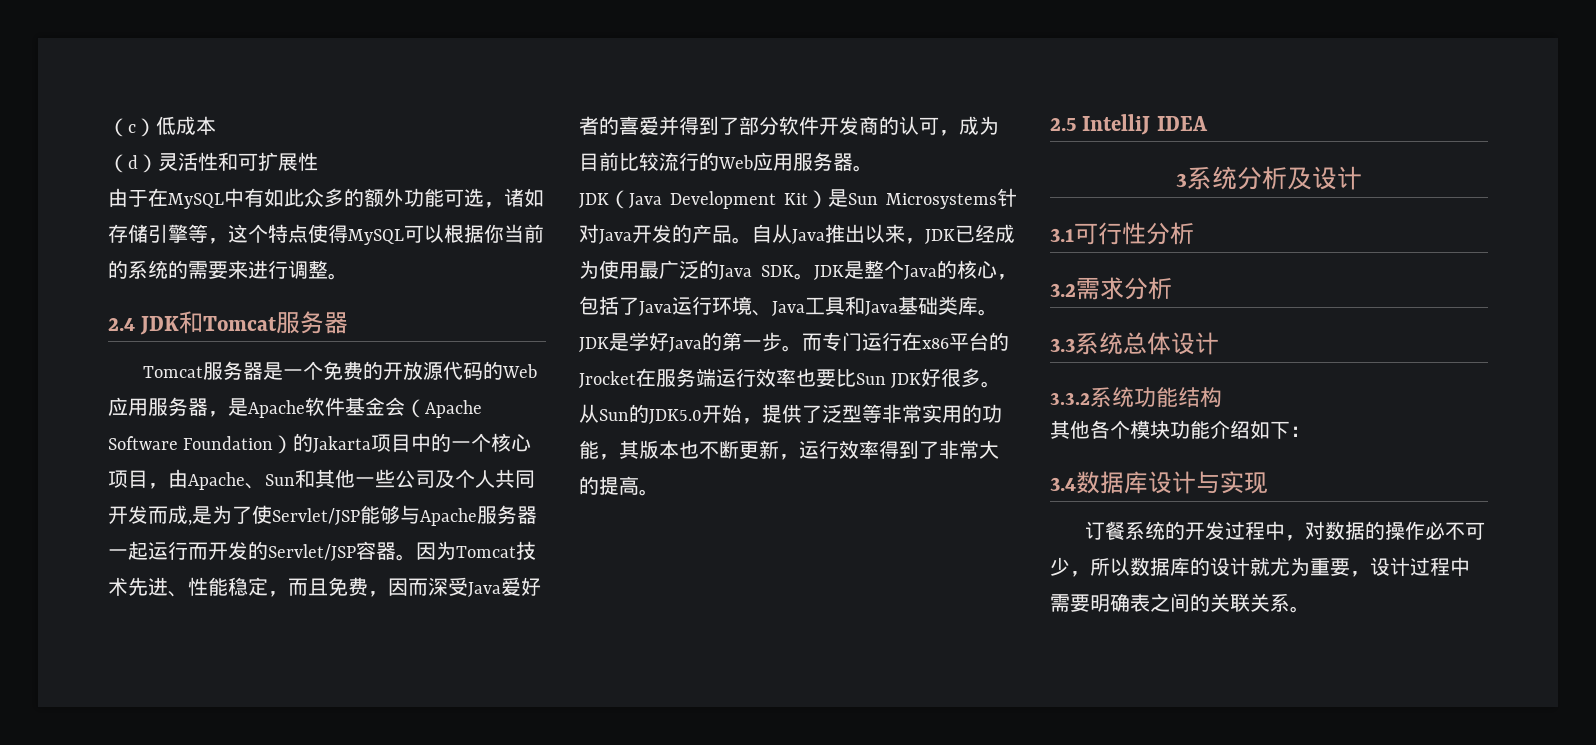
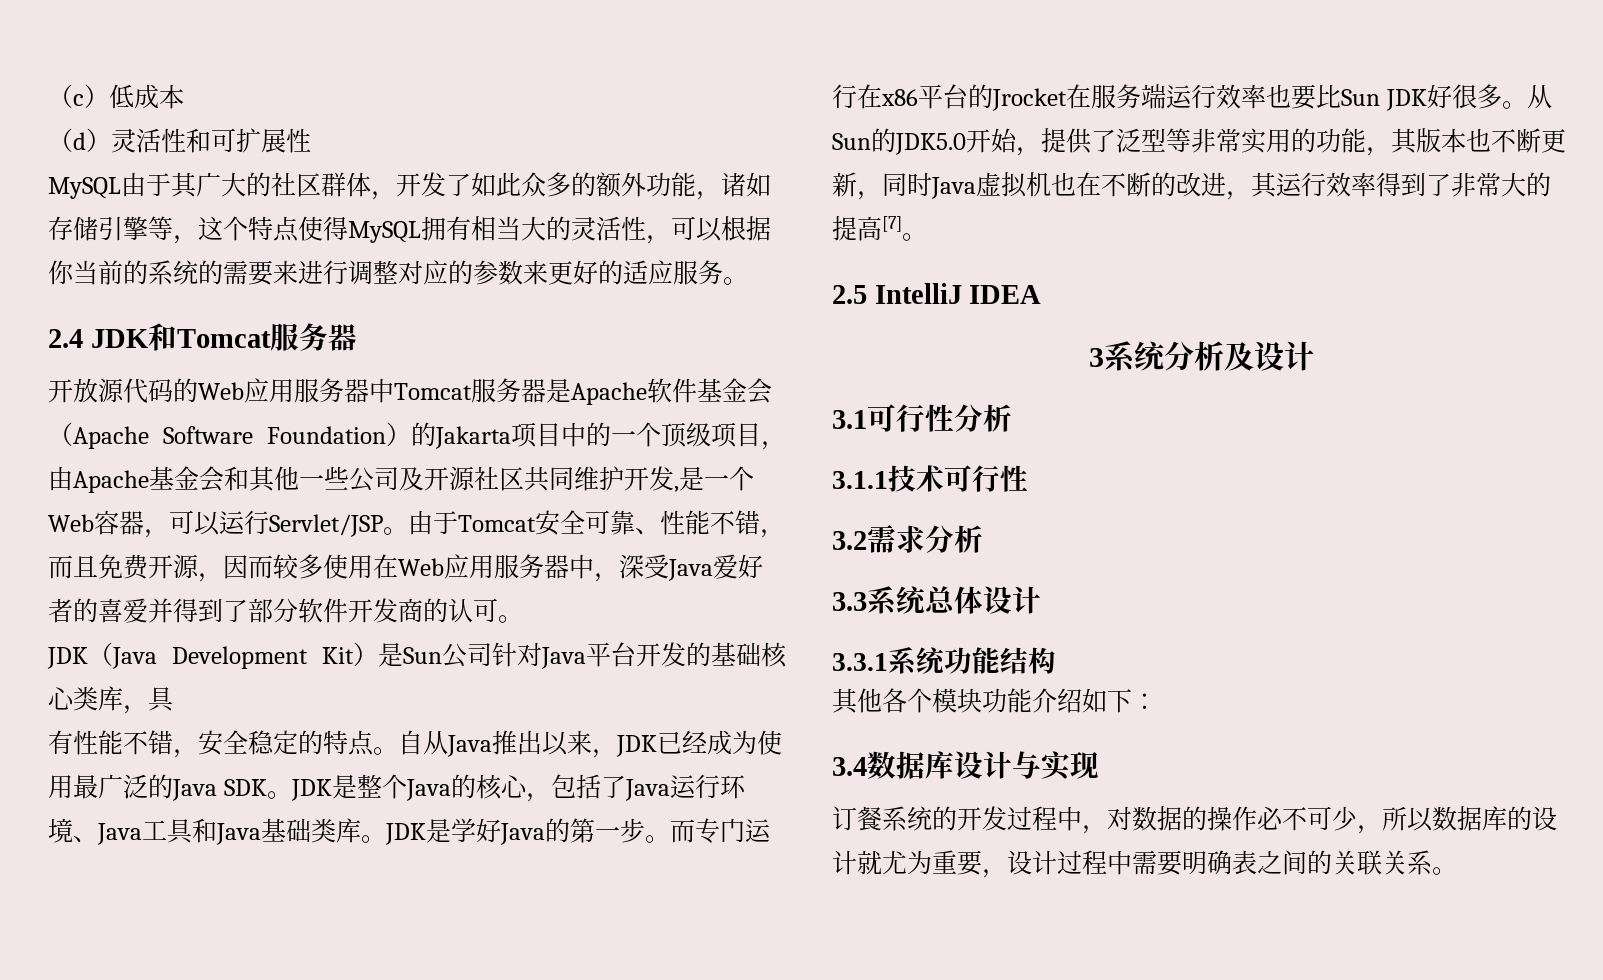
- 由于在MySQL中有如此众多的额外功能可选，诸如存储引擎等，这个特点使得MySQL可以根据你当前的系统的需要来进行调整。
+ MySQL由于其广大的社区群体，开发了如此众多的额外功能，诸如存储引擎等，这个特点使得MySQL拥有相当大的灵活性，可以根据你当前的系统的需要来进行调整对应的参数来更好的适应服务。
- Tomcat服务器是一个免费的开放源代码的Web应用服务器，是Apache软件基金会（Apache Software Foundation）的Jakarta项目中的一个核心项目，由Apache、Sun和其他一些公司及个人共同开发而成,是为了使Servlet/JSP能够与Apache服务器一起运行而开发的Servlet/JSP容器。因为Tomcat技术先进、性能稳定，而且免费，因而深受Java爱好者的喜爱并得到了部分软件开发商的认可，成为目前比较流行的Web应用服务器。
+ 开放源代码的Web应用服务器中Tomcat服务器是Apache软件基金会（Apache Software Foundation）的Jakarta项目中的一个顶级项目，由Apache基金会和其他一些公司及开源社区共同维护开发,是一个Web容器，可以运行Servlet/JSP。由于Tomcat安全可靠、性能不错，而且免费开源，因而较多使用在Web应用服务器中，深受Java爱好者的喜爱并得到了部分软件开发商的认可。
- JDK（Java Development Kit）是Sun Microsystems针对Java开发的产品。
+ JDK（Java Development Kit）是Sun公司针对Java平台开发的基础核心类库，具
+ 有性能不错，安全稳定的特点。
- 从Sun的JDK5.0开始，提供了泛型等非常实用的功能，其版本也不断更新，运行效率得到了非常大的提高。
+ 从Sun的JDK5.0开始，提供了泛型等非常实用的功能，其版本也不断更新，同时Java虚拟机也在不断的改进，其运行效率得到了非常大的提高[7]。
+ 3.1.1技术可行性
- 3.3.2系统功能结构
+ 3.3.1系统功能结构

